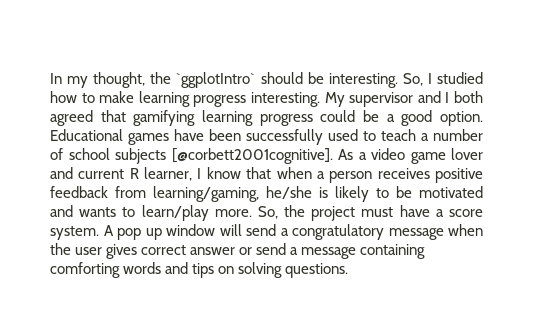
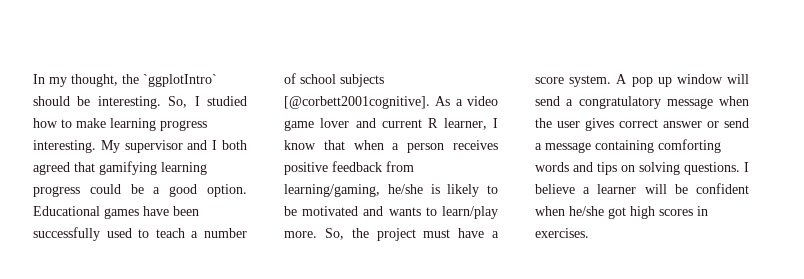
+ I believe a learner will be confident when he/she got high scores in exercises.

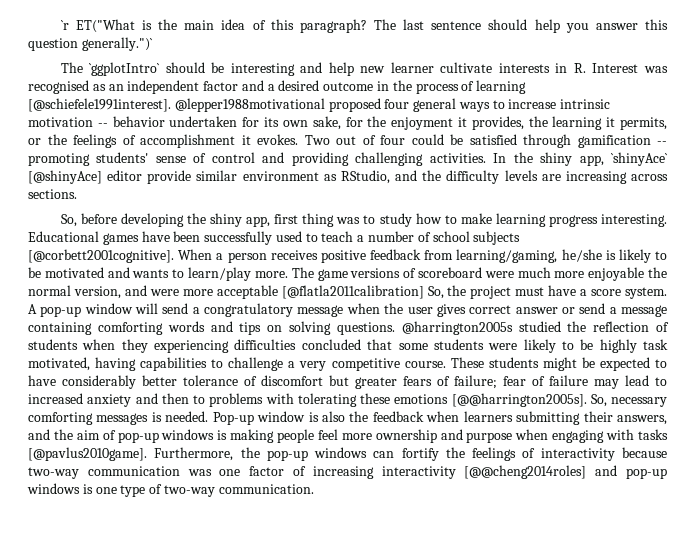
- In my thought, the `ggplotIntro` should be interesting. So, I studied how to make learning progress interesting.
+ `r ET("What is the main idea of this paragraph? The last sentence should help you answer this question generally.")`
+ The `ggplotIntro` should be interesting and help new learner cultivate interests in R. Interest was recognised as an independent factor and a desired outcome in the process of learning [@schiefele1991interest]. @lepper1988motivational proposed four general ways to increase intrinsic motivation -- behavior undertaken for its own sake, for the enjoyment it provides, the learning it permits, or the feelings of accomplishment it evokes. Two out of four could be satisfied through gamification -- promoting students' sense of control and providing challenging activities. In the shiny app, `shinyAce` [@shinyAce] editor provide similar environment as RStudio, and the difficulty levels are increasing across sections.
+ So, before developing the shiny app, first thing was to study how to make learning progress interesting.
- My supervisor and I both agreed that gamifying learning progress could be a good option.
- As a video game lover and current R learner, I know that when a person receives positive feedback from learning/gaming, he/she is likely to be motivated and wants to learn/play more.
+ When a person receives positive feedback from learning/gaming, he/she is likely to be motivated and wants to learn/play more.
- So, the project must have a score system.
+ The game versions of scoreboard were much more enjoyable the normal version, and were more acceptable [@flatla2011calibration] So, the project must have a score system.
- A pop up window will send a congratulatory message when the user gives correct answer or send a message containing comforting words and tips on solving questions.
+ A pop-up window will send a congratulatory message when the user gives correct answer or send a message containing comforting words and tips on solving questions.
- I believe a learner will be confident when he/she got high scores in exercises.
+ @harrington2005s studied the reflection of students when they experiencing difficulties concluded that some students were likely to be highly task motivated, having capabilities to challenge a very competitive course. These students might be expected to have considerably better tolerance of discomfort but greater fears of failure; fear of failure may lead to increased anxiety and then to problems with tolerating these emotions [@@harrington2005s]. So, necessary comforting messages is needed. Pop-up window is also the feedback when learners submitting their answers, and the aim of pop-up windows is making people feel more ownership and purpose when engaging with tasks [@pavlus2010game]. Furthermore, the pop-up windows can fortify the feelings of interactivity because two-way communication was one factor of increasing interactivity [@@cheng2014roles] and pop-up windows is one type of two-way communication.

